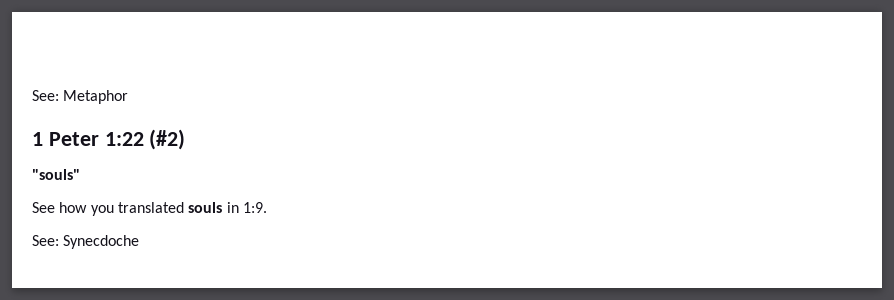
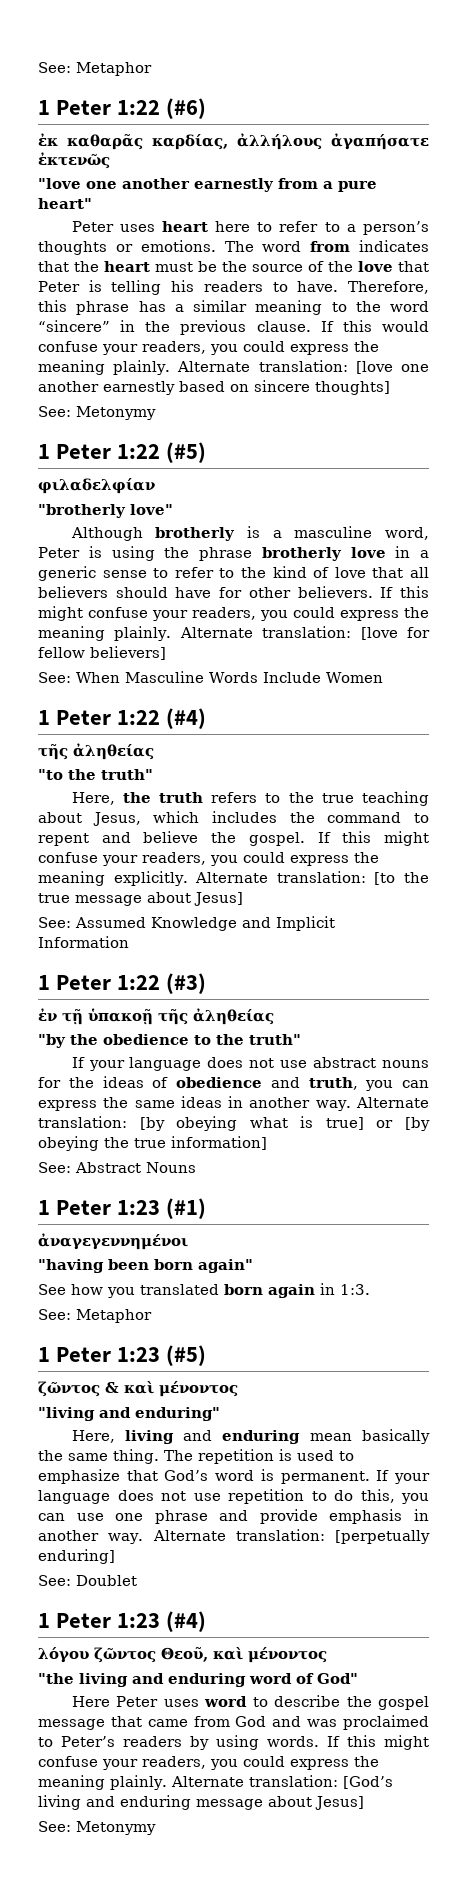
- 1 Peter 1:22 (#2)
- "souls"
- See how you translated souls in 1:9.
- See: Synecdoche
+ 1 Peter 1:22 (#6)
+ ἐκ καθαρᾶς καρδίας, ἀλλήλους ἀγαπήσατε ἐκτενῶς
+ "love one another earnestly from a pure heart"
+ Peter uses heart here to refer to a person’s thoughts or emotions. The word from indicates that the heart must be the source of the love that Peter is telling his readers to have. Therefore, this phrase has a similar meaning to the word “sincere” in the previous clause. If this would confuse your readers, you could express the meaning plainly. Alternate translation: [love one another earnestly based on sincere thoughts]
+ See: Metonymy
+ 1 Peter 1:22 (#5)
+ φιλαδελφίαν
+ "brotherly love"
+ Although brotherly is a masculine word, Peter is using the phrase brotherly love in a generic sense to refer to the kind of love that all believers should have for other believers. If this might confuse your readers, you could express the meaning plainly. Alternate translation: [love for fellow believers]
+ See: When Masculine Words Include Women
+ 1 Peter 1:22 (#4)
+ τῆς ἀληθείας
+ "to the truth"
+ Here, the truth refers to the true teaching about Jesus, which includes the command to repent and believe the gospel. If this might confuse your readers, you could express the meaning explicitly. Alternate translation: [to the true message about Jesus]
+ See: Assumed Knowledge and Implicit Information
+ 1 Peter 1:22 (#3)
+ ἐν τῇ ὑπακοῇ τῆς ἀληθείας
+ "by the obedience to the truth"
+ If your language does not use abstract nouns for the ideas of obedience and truth, you can express the same ideas in another way. Alternate translation: [by obeying what is true] or [by obeying the true information]
+ See: Abstract Nouns
+ 1 Peter 1:23 (#1)
+ ἀναγεγεννημένοι
+ "having been born again"
+ See how you translated born again in 1:3.
+ See: Metaphor
+ 1 Peter 1:23 (#5)
+ ζῶντος & καὶ μένοντος
+ "living and enduring"
+ Here, living and enduring mean basically the same thing. The repetition is used to emphasize that God’s word is permanent. If your language does not use repetition to do this, you can use one phrase and provide emphasis in another way. Alternate translation: [perpetually enduring]
+ See: Doublet
+ 1 Peter 1:23 (#4)
+ λόγου ζῶντος Θεοῦ, καὶ μένοντος
+ "the living and enduring word of God"
+ Here Peter uses word to describe the gospel message that came from God and was proclaimed to Peter’s readers by using words. If this might confuse your readers, you could express the meaning plainly. Alternate translation: [God’s living and enduring message about Jesus]
+ See: Metonymy

